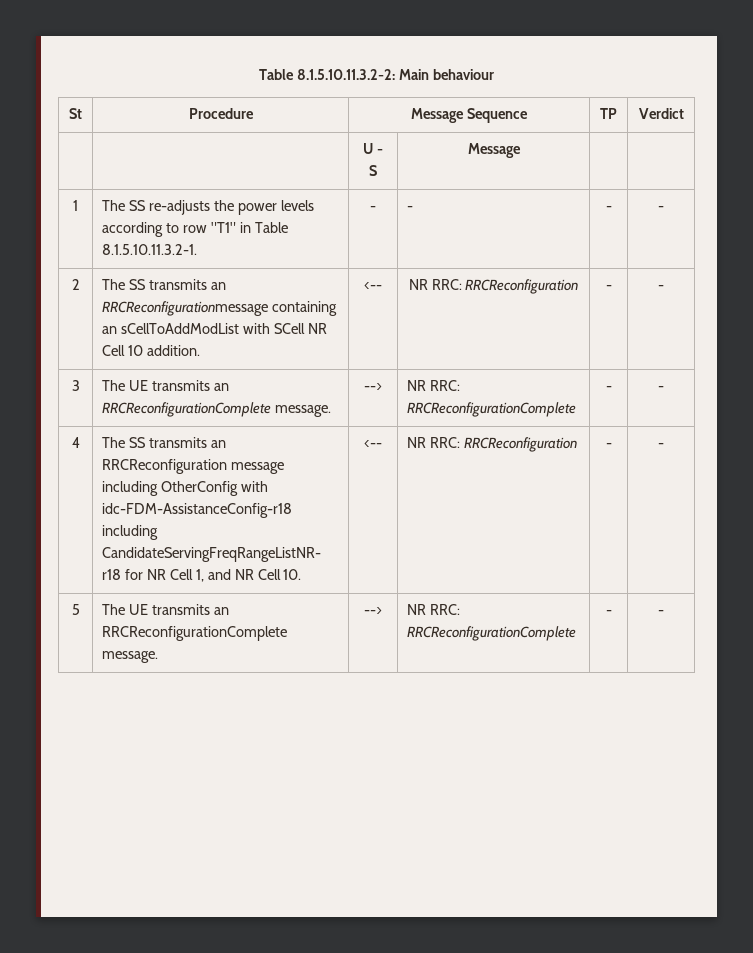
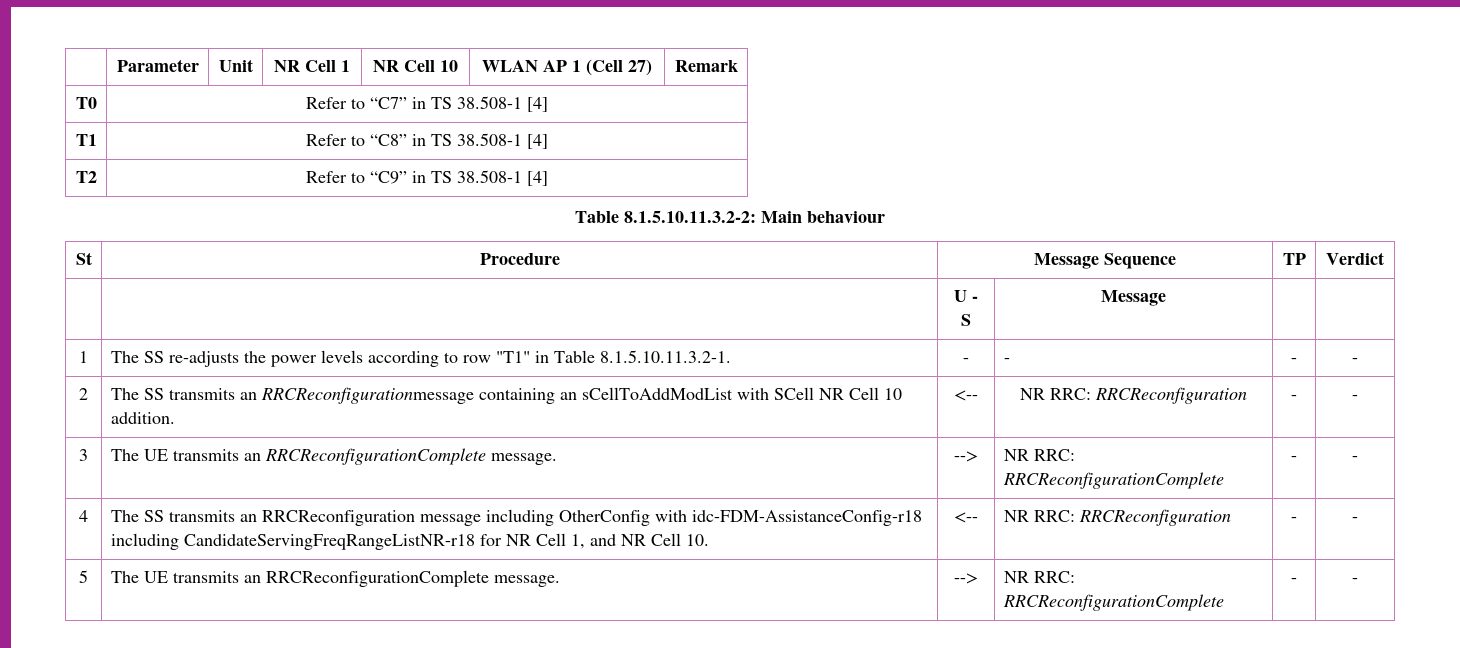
+ | Parameter | Unit | NR Cell 1 | NR Cell 10 | WLAN AP 1 (Cell 27) | Remark
+ T0 | Refer to “C7” in TS 38.508-1 [4]
+ T1 | Refer to “C8” in TS 38.508-1 [4]
+ T2 | Refer to “C9” in TS 38.508-1 [4]

